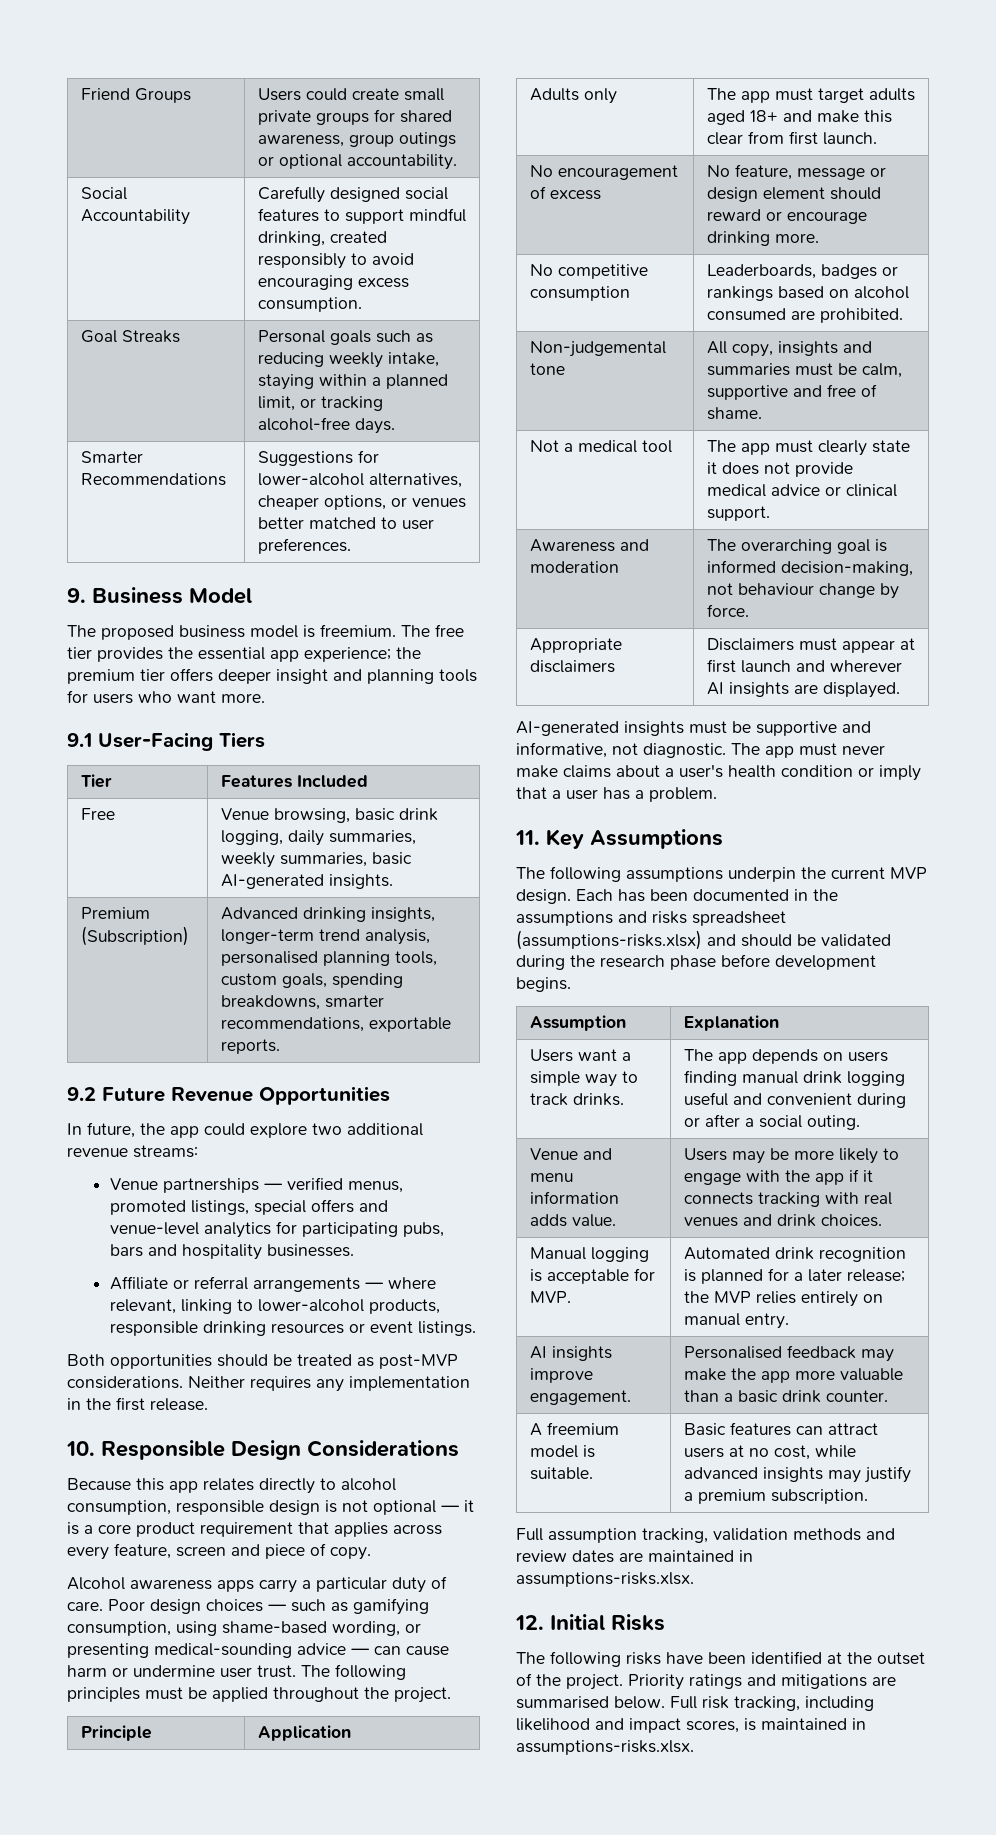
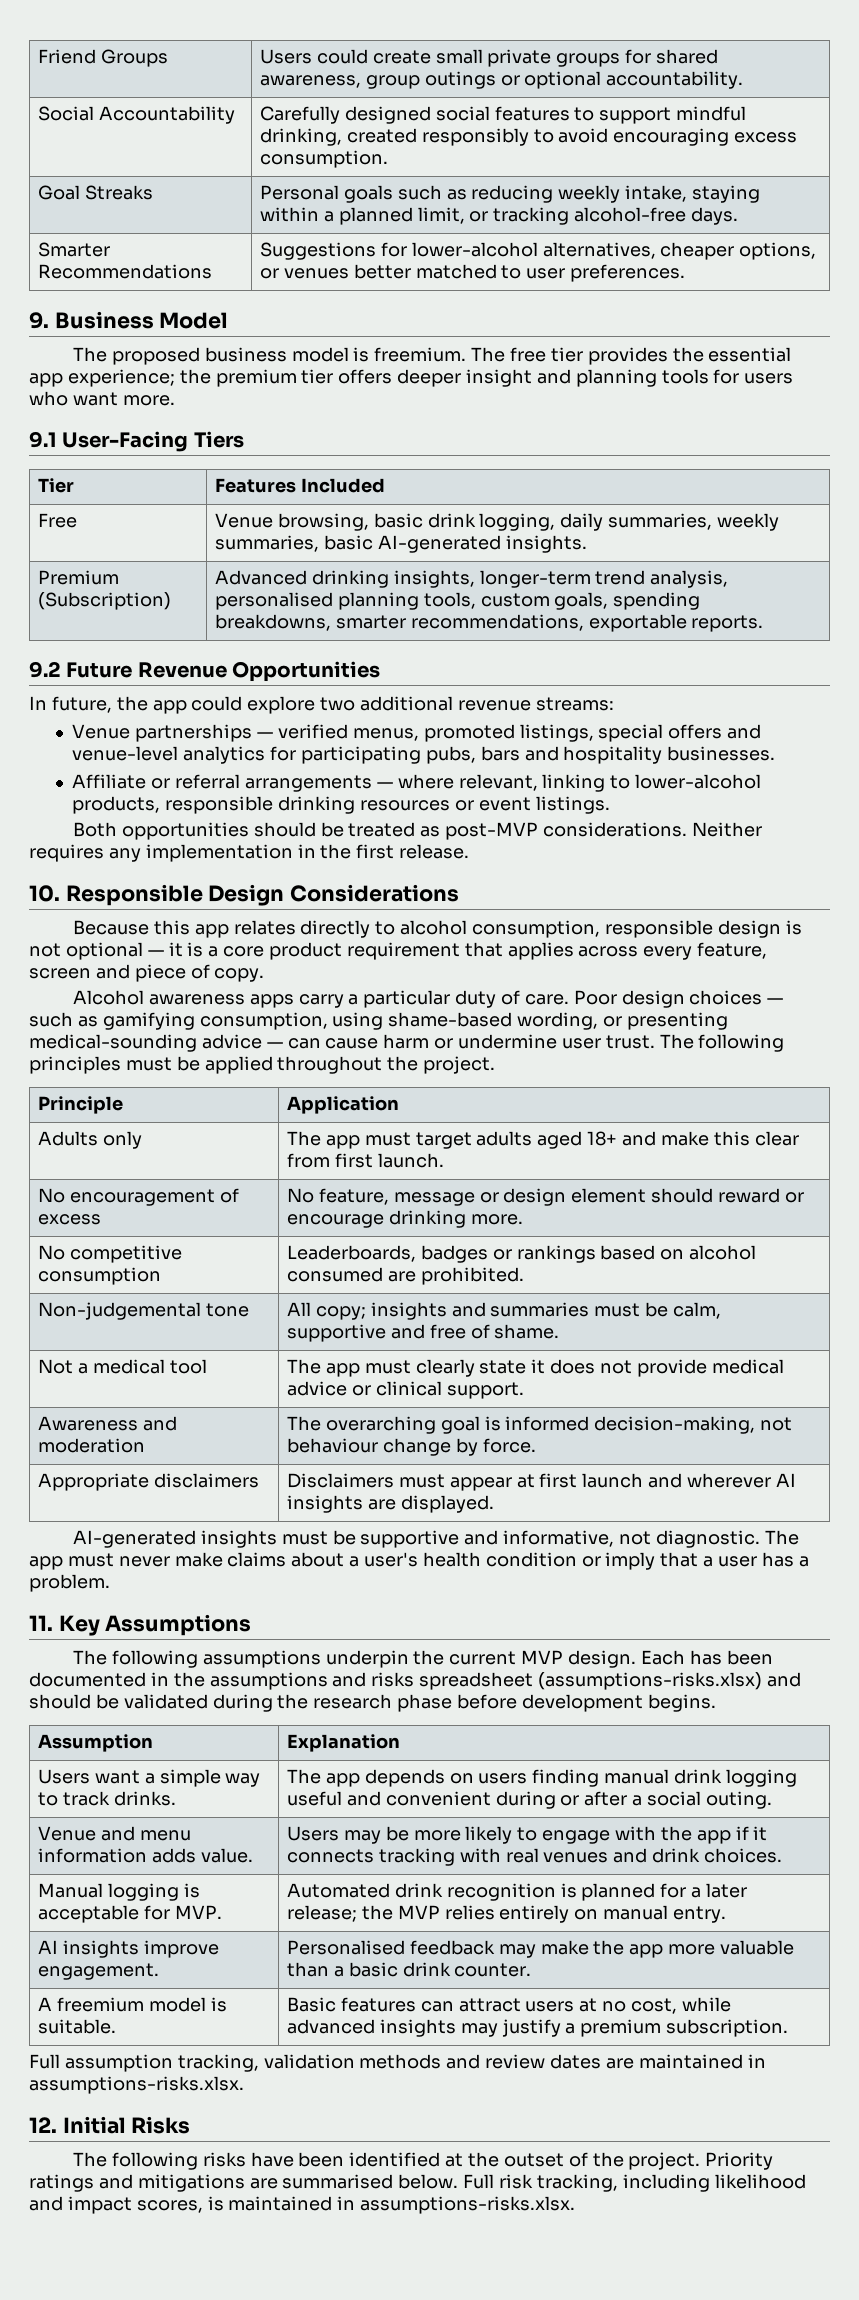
- Non-judgemental tone | All copy, insights and summaries must be calm, supportive and free of shame.
+ Non-judgemental tone | All copy; insights and summaries must be calm, supportive and free of shame.

